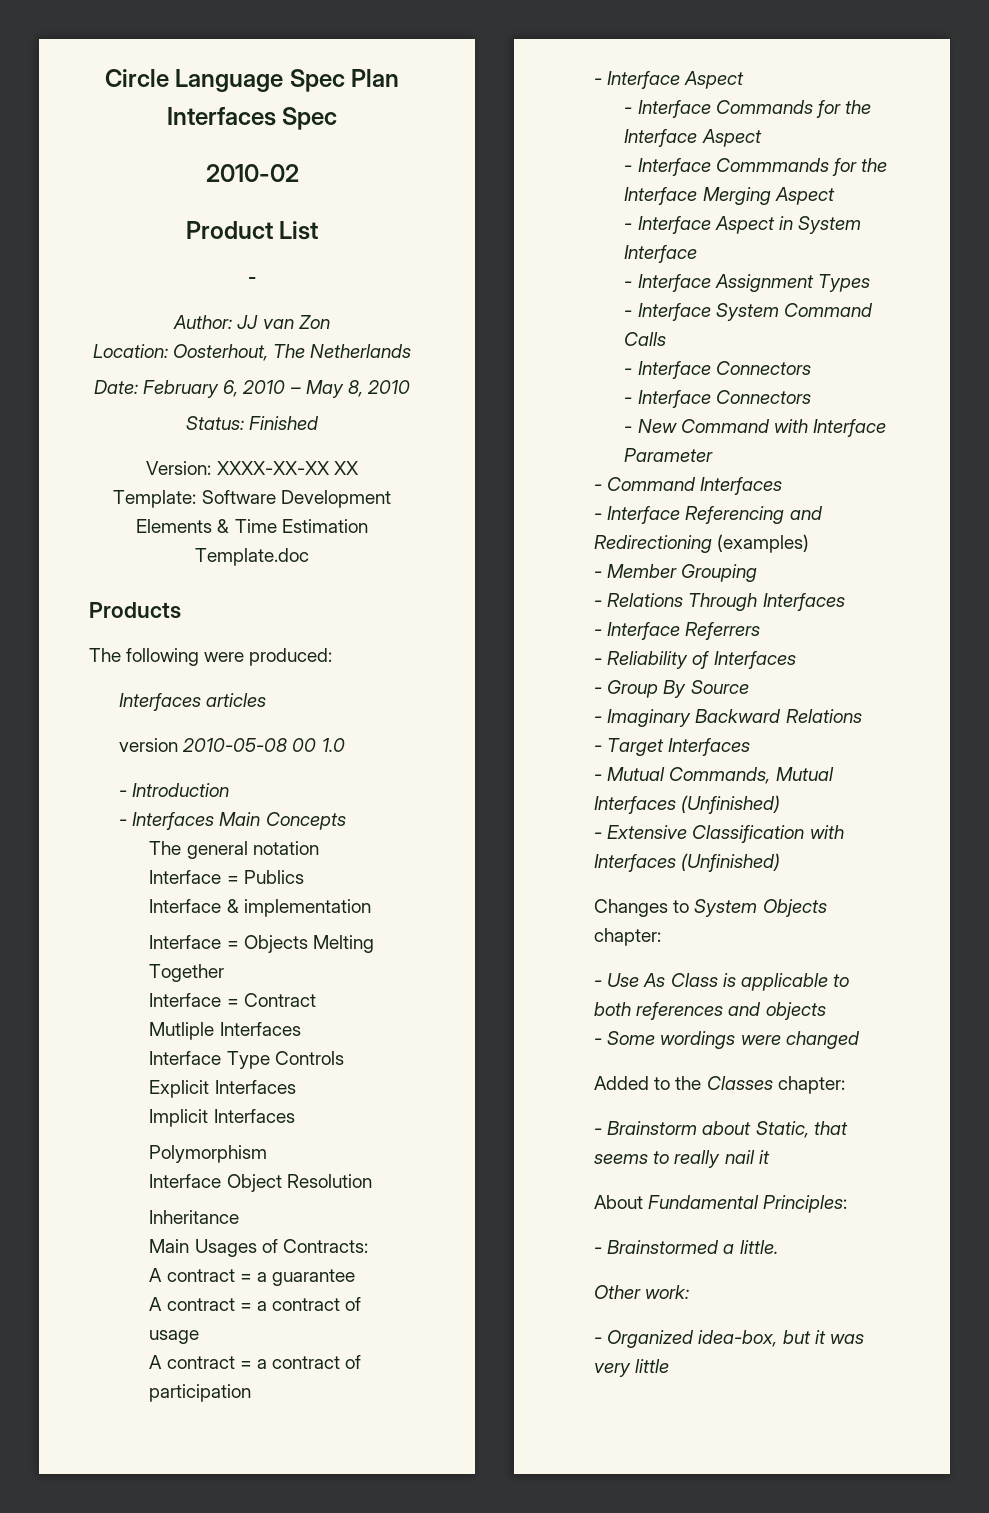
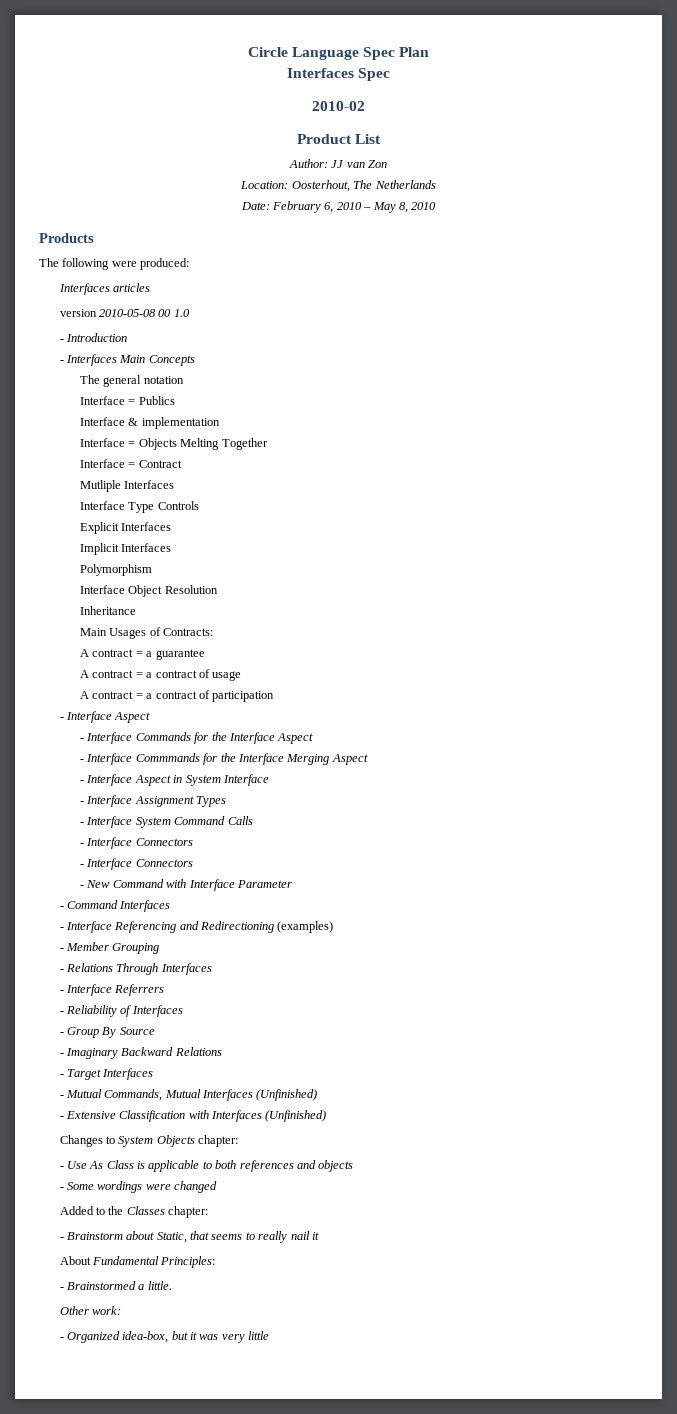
  Product List
- -
- Status: Finished
- Version: XXXX-XX-XX XX
- Template: Software Development Elements & Time Estimation Template.doc

